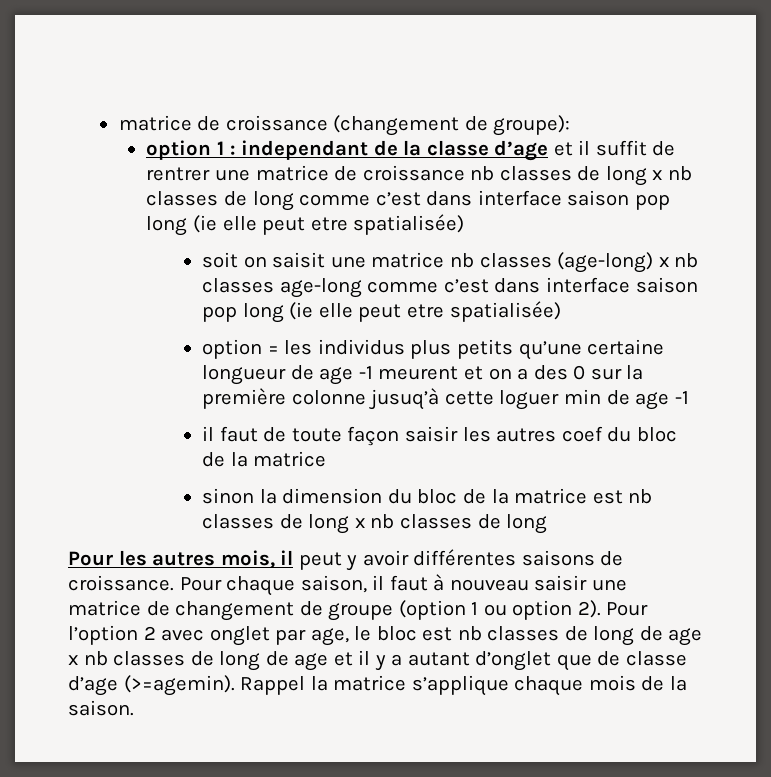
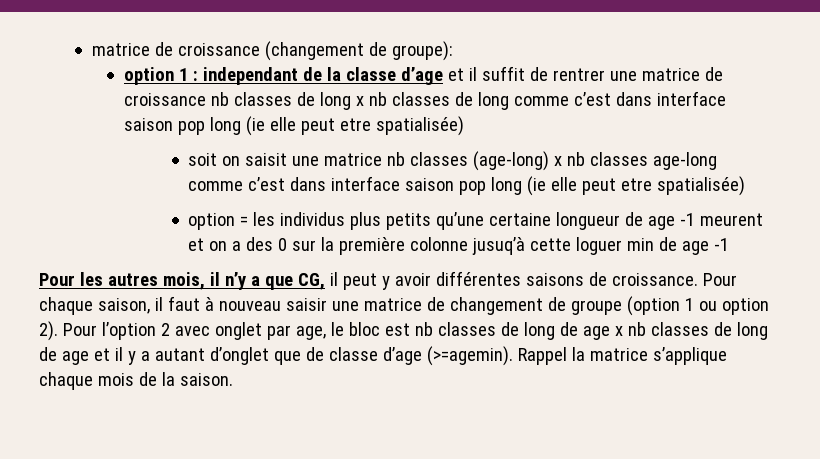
- il faut de toute façon saisir les autres coef du bloc de la matrice
- sinon la dimension du bloc de la matrice est nb classes de long x nb classes de long
- Pour les autres mois, il peut y avoir différentes saisons de croissance.
+ Pour les autres mois, il n’y a que CG, il peut y avoir différentes saisons de croissance.

